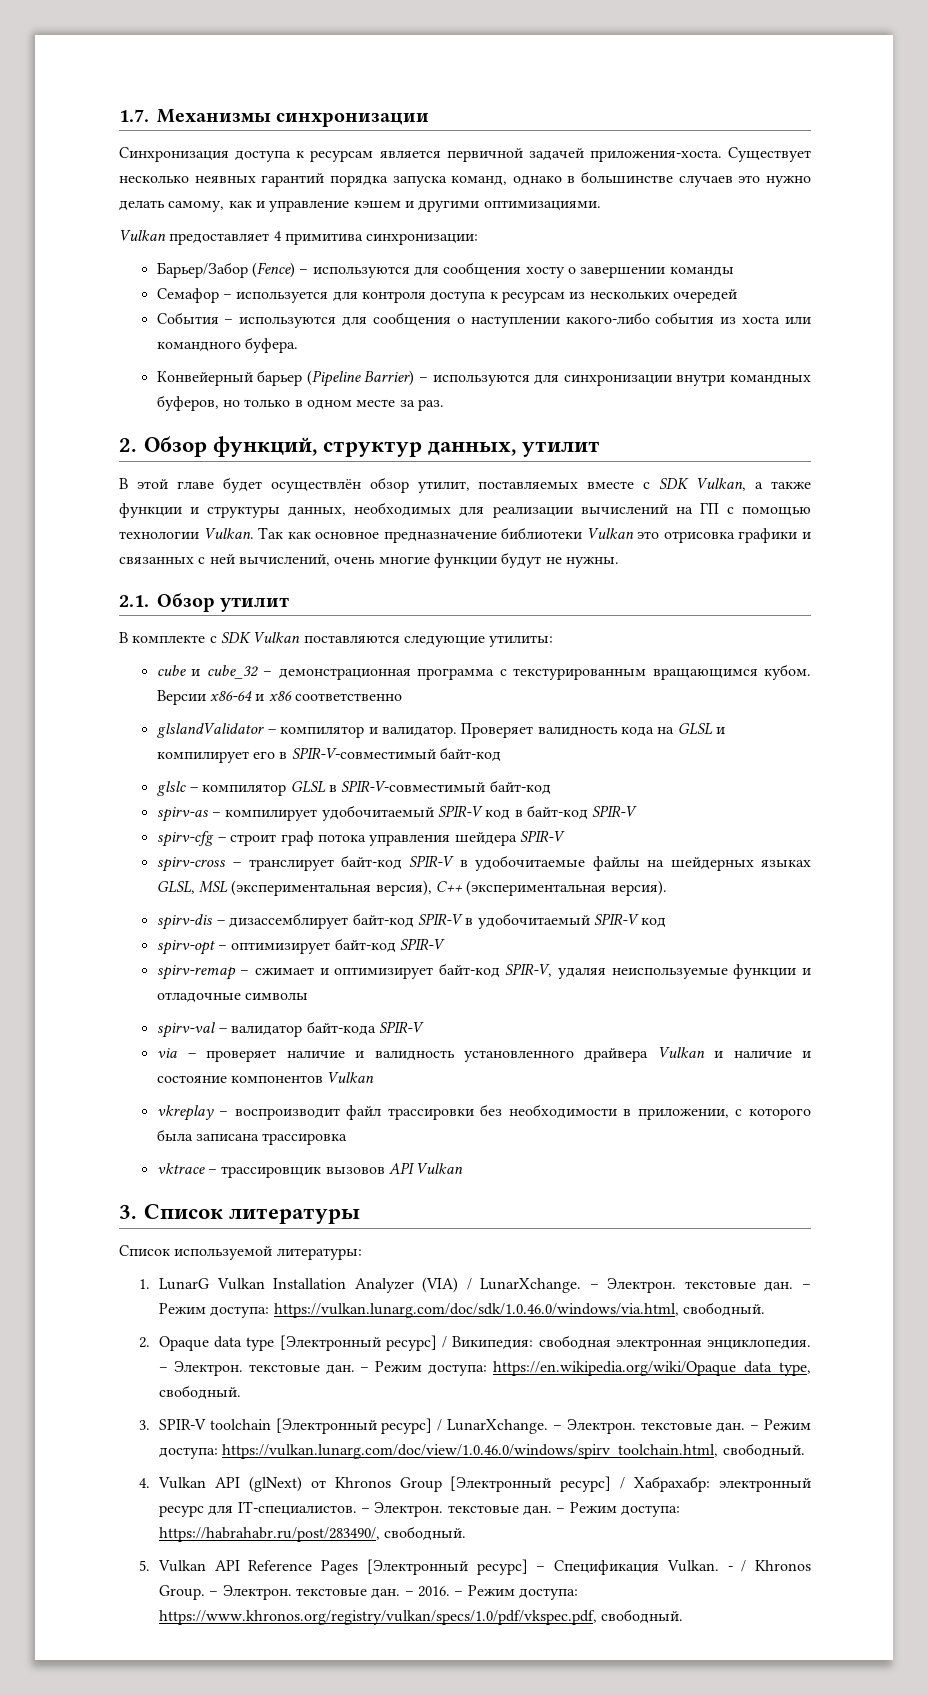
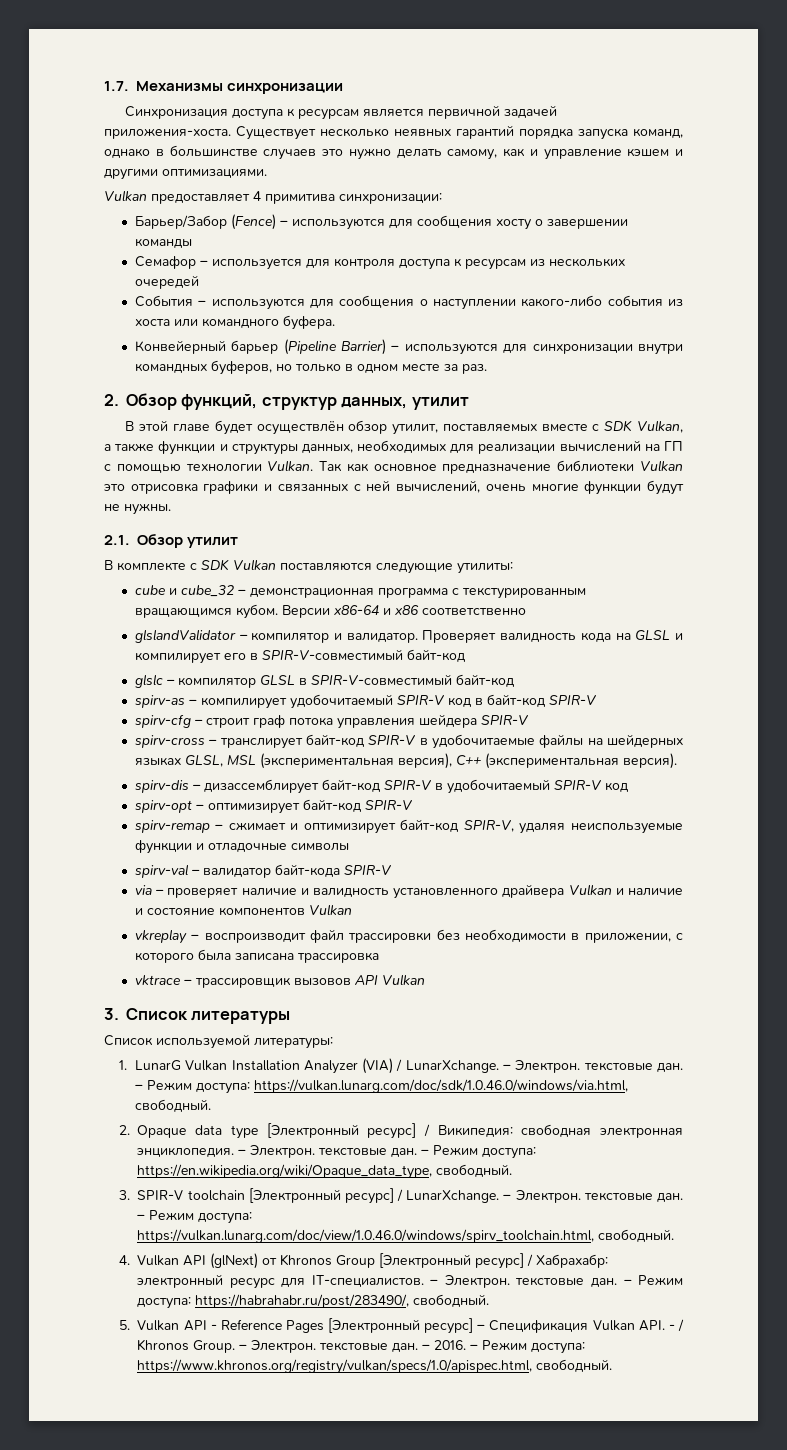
- 5. Vulkan API Reference Pages [Электронный ресурс] – Спецификация Vulkan. - / Khronos Group.
+ 5. Vulkan API - Reference Pages [Электронный ресурс] – Спецификация Vulkan API. - / Khronos Group.
- – Режим доступа: https://www.khronos.org/registry/vulkan/specs/1.0/pdf/vkspec.pdf, свободный.
+ – Режим доступа: https://www.khronos.org/registry/vulkan/specs/1.0/apispec.html, свободный.

